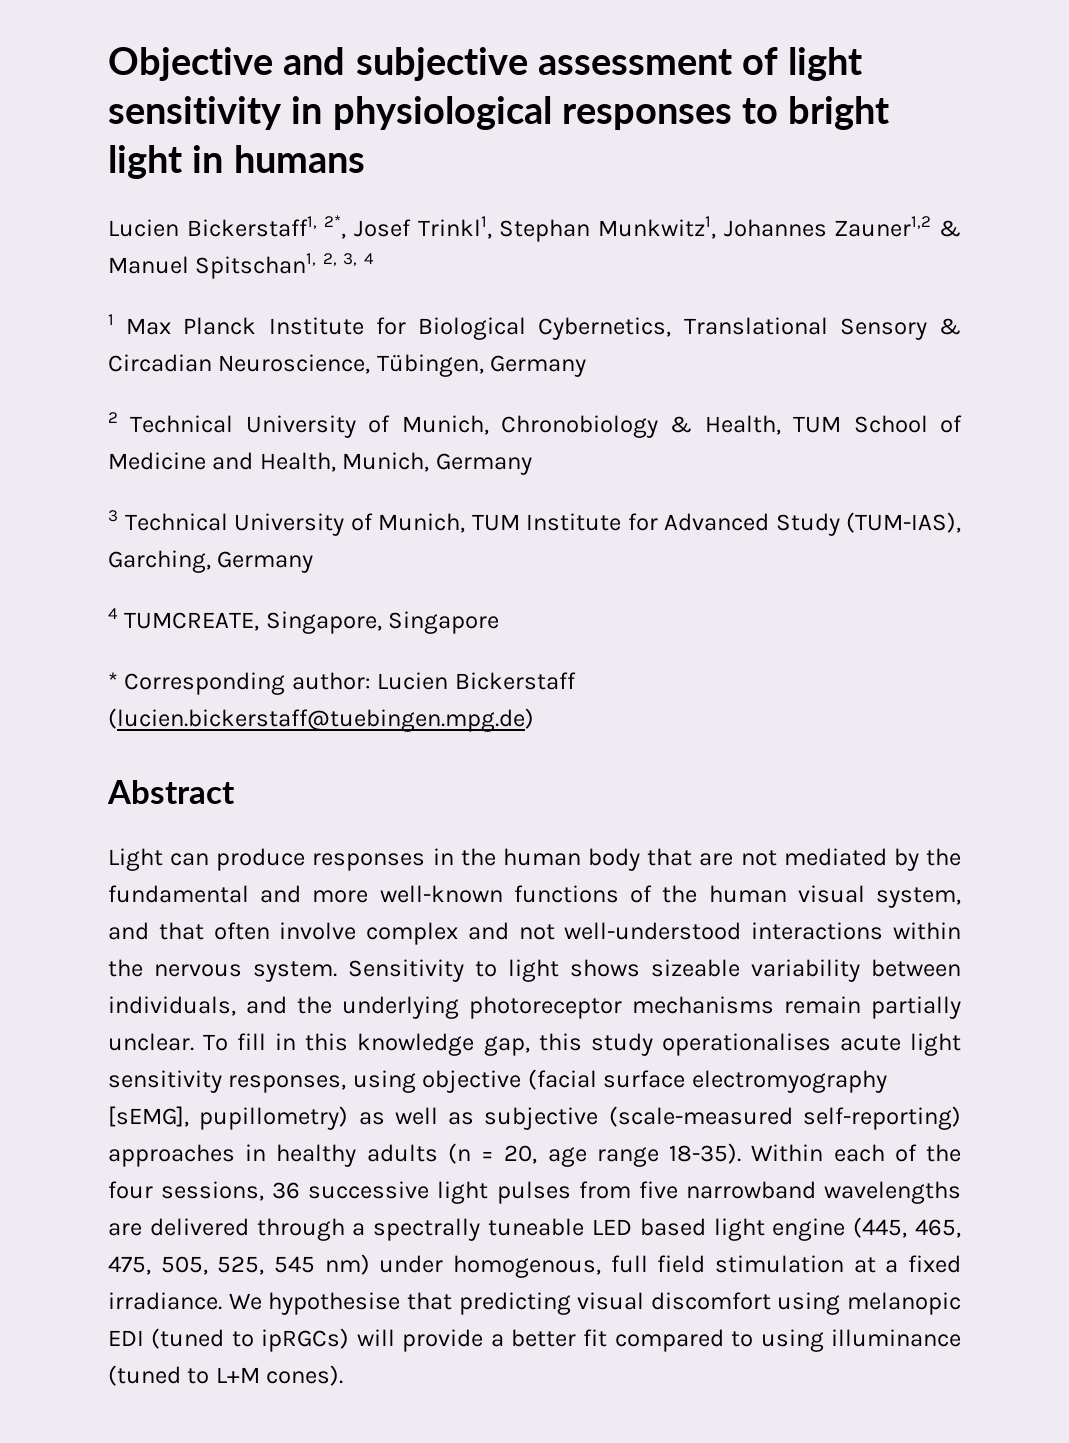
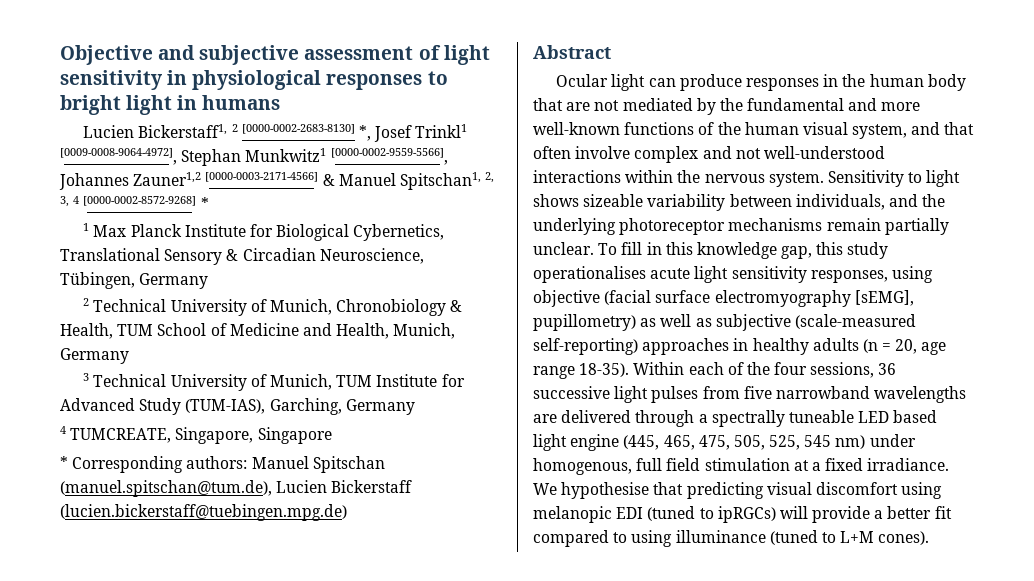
- Lucien Bickerstaff1, 2*, Josef Trinkl1, Stephan Munkwitz1, Johannes Zauner1,2 & Manuel Spitschan1, 2, 3, 4
+ Lucien Bickerstaff1, 2 [0000-0002-2683-8130] *, Josef Trinkl1 [0009-0008-9064-4972], Stephan Munkwitz1 [0000-0002-9559-5566], Johannes Zauner1,2 [0000-0003-2171-4566] & Manuel Spitschan1, 2, 3, 4 [0000-0002-8572-9268] *
- * Corresponding author: Lucien Bickerstaff (lucien.bickerstaff@tuebingen.mpg.de)
+ * Corresponding authors: Manuel Spitschan (manuel.spitschan@tum.de), Lucien Bickerstaff (lucien.bickerstaff@tuebingen.mpg.de)
- Light can produce responses in the human body that are not mediated by the fundamental and more well-known functions of the human visual system, and that often involve complex and not well-understood interactions within the nervous system.
+ Ocular light can produce responses in the human body that are not mediated by the fundamental and more well-known functions of the human visual system, and that often involve complex and not well-understood interactions within the nervous system.

